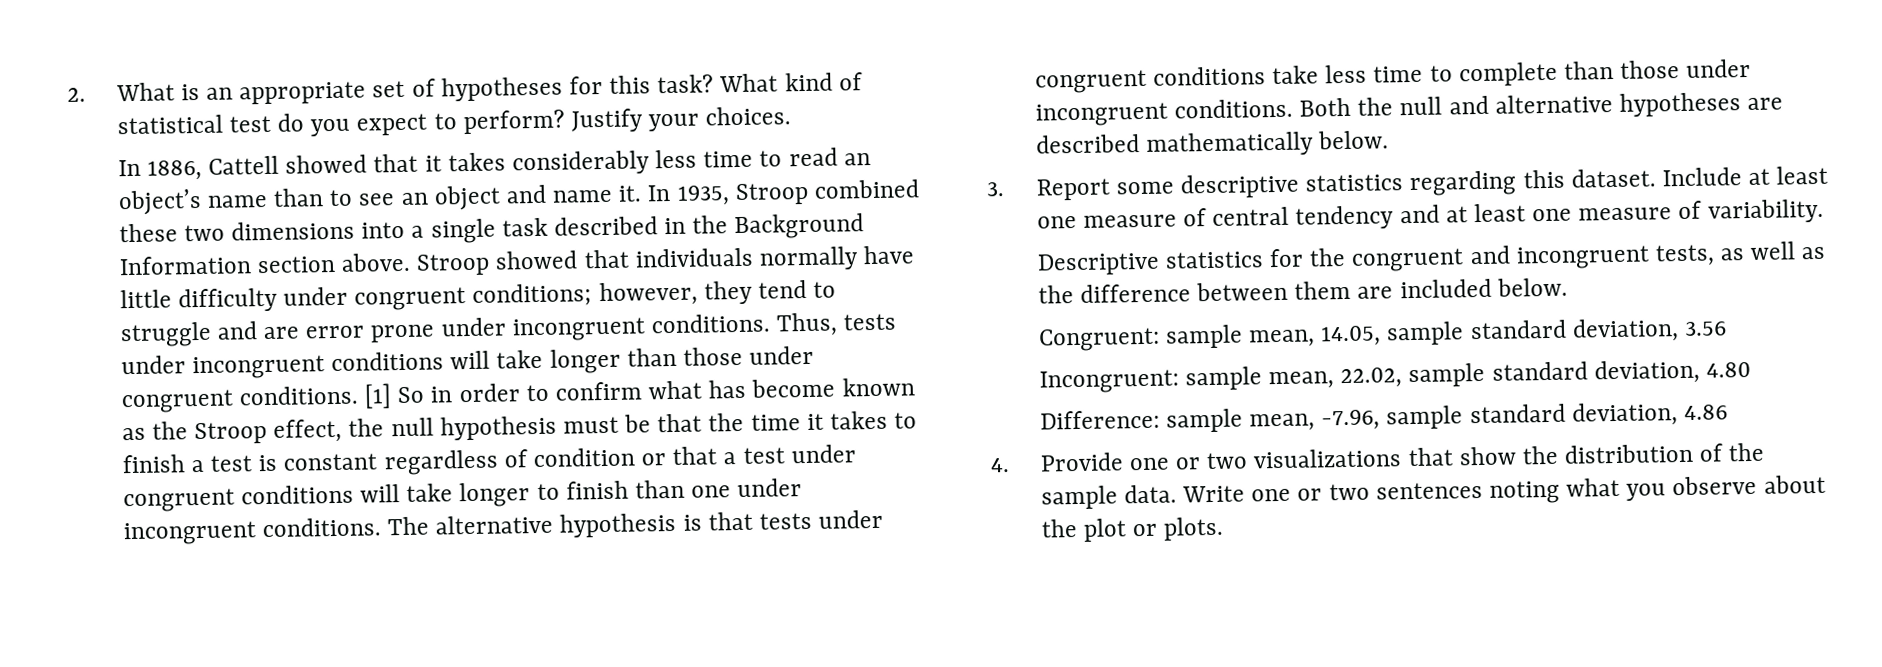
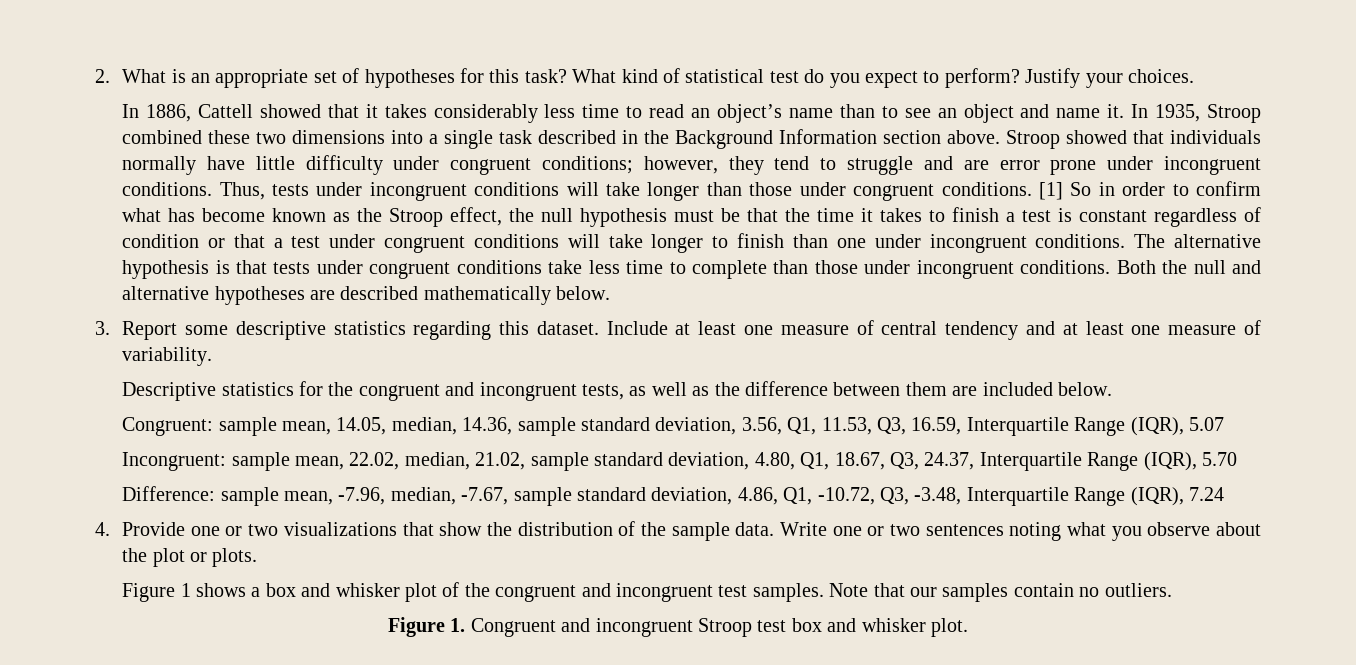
- Congruent: sample mean, 14.05, sample standard deviation, 3.56
+ Congruent: sample mean, 14.05, median, 14.36, sample standard deviation, 3.56, Q1, 11.53, Q3, 16.59, Interquartile Range (IQR), 5.07
- Incongruent: sample mean, 22.02, sample standard deviation, 4.80
+ Incongruent: sample mean, 22.02, median, 21.02, sample standard deviation, 4.80, Q1, 18.67, Q3, 24.37, Interquartile Range (IQR), 5.70
- Difference: sample mean, -7.96, sample standard deviation, 4.86
+ Difference: sample mean, -7.96, median, -7.67, sample standard deviation, 4.86, Q1, -10.72, Q3, -3.48, Interquartile Range (IQR), 7.24
+ Figure 1 shows a box and whisker plot of the congruent and incongruent test samples. Note that our samples contain no outliers.
+ Figure 1. Congruent and incongruent Stroop test box and whisker plot.

